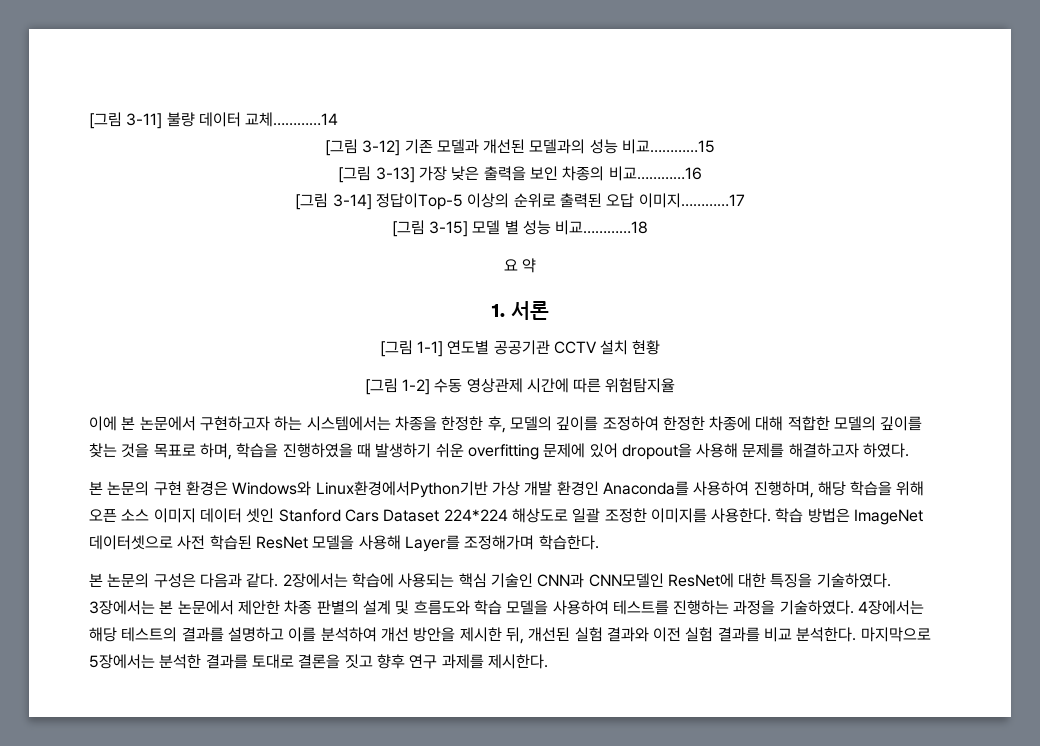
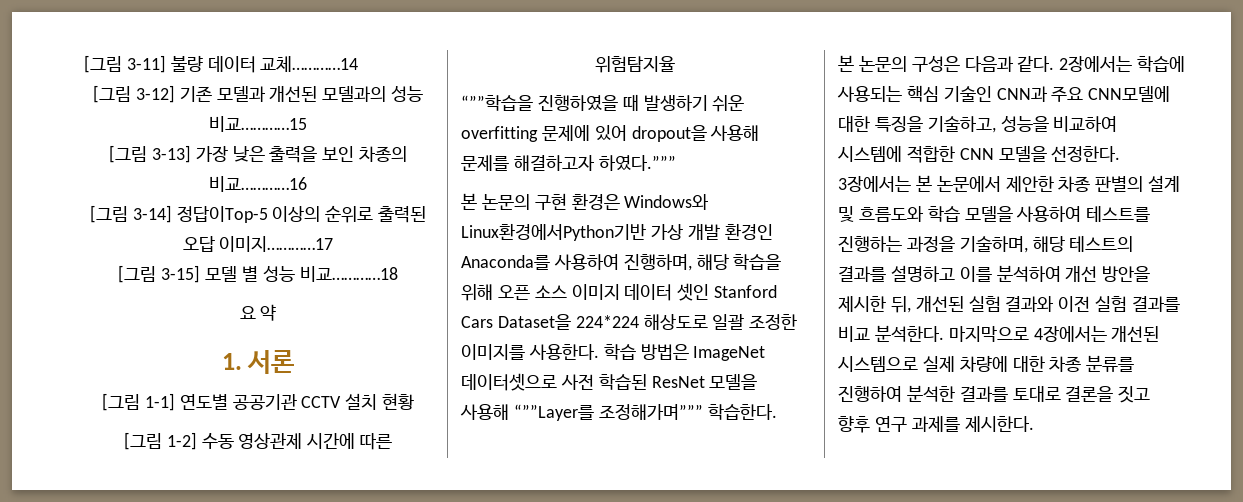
- 이에 본 논문에서 구현하고자 하는 시스템에서는 차종을 한정한 후, 모델의 깊이를 조정하여 한정한 차종에 대해 적합한 모델의 깊이를 찾는 것을 목표로 하며, 학습을 진행하였을 때 발생하기 쉬운 overfitting 문제에 있어 dropout을 사용해 문제를 해결하고자 하였다.
+ “””학습을 진행하였을 때 발생하기 쉬운 overfitting 문제에 있어 dropout을 사용해 문제를 해결하고자 하였다.”””
- 본 논문의 구현 환경은 Windows와 Linux환경에서Python기반 가상 개발 환경인 Anaconda를 사용하여 진행하며, 해당 학습을 위해 오픈 소스 이미지 데이터 셋인 Stanford Cars Dataset 224*224 해상도로 일괄 조정한 이미지를 사용한다.
+ 본 논문의 구현 환경은 Windows와 Linux환경에서Python기반 가상 개발 환경인 Anaconda를 사용하여 진행하며, 해당 학습을 위해 오픈 소스 이미지 데이터 셋인 Stanford Cars Dataset을 224*224 해상도로 일괄 조정한 이미지를 사용한다.
- 학습 방법은 ImageNet 데이터셋으로 사전 학습된 ResNet 모델을 사용해 Layer를 조정해가며 학습한다.
+ 학습 방법은 ImageNet 데이터셋으로 사전 학습된 ResNet 모델을 사용해 “””Layer를 조정해가며””” 학습한다.
- 2장에서는 학습에 사용되는 핵심 기술인 CNN과 CNN모델인 ResNet에 대한 특징을 기술하였다.
+ 2장에서는 학습에 사용되는 핵심 기술인 CNN과 주요 CNN모델에 대한 특징을 기술하고, 성능을 비교하여 시스템에 적합한 CNN 모델을 선정한다.
- 3장에서는 본 논문에서 제안한 차종 판별의 설계 및 흐름도와 학습 모델을 사용하여 테스트를 진행하는 과정을 기술하였다. 4장에서는 해당 테스트의 결과를 설명하고 이를 분석하여 개선 방안을 제시한 뒤, 개선된 실험 결과와 이전 실험 결과를 비교 분석한다.
+ 3장에서는 본 논문에서 제안한 차종 판별의 설계 및 흐름도와 학습 모델을 사용하여 테스트를 진행하는 과정을 기술하며, 해당 테스트의 결과를 설명하고 이를 분석하여 개선 방안을 제시한 뒤, 개선된 실험 결과와 이전 실험 결과를 비교 분석한다.
- 마지막으로 5장에서는 분석한 결과를 토대로 결론을 짓고 향후 연구 과제를 제시한다.
+ 마지막으로 4장에서는 개선된 시스템으로 실제 차량에 대한 차종 분류를 진행하여 분석한 결과를 토대로 결론을 짓고 향후 연구 과제를 제시한다.

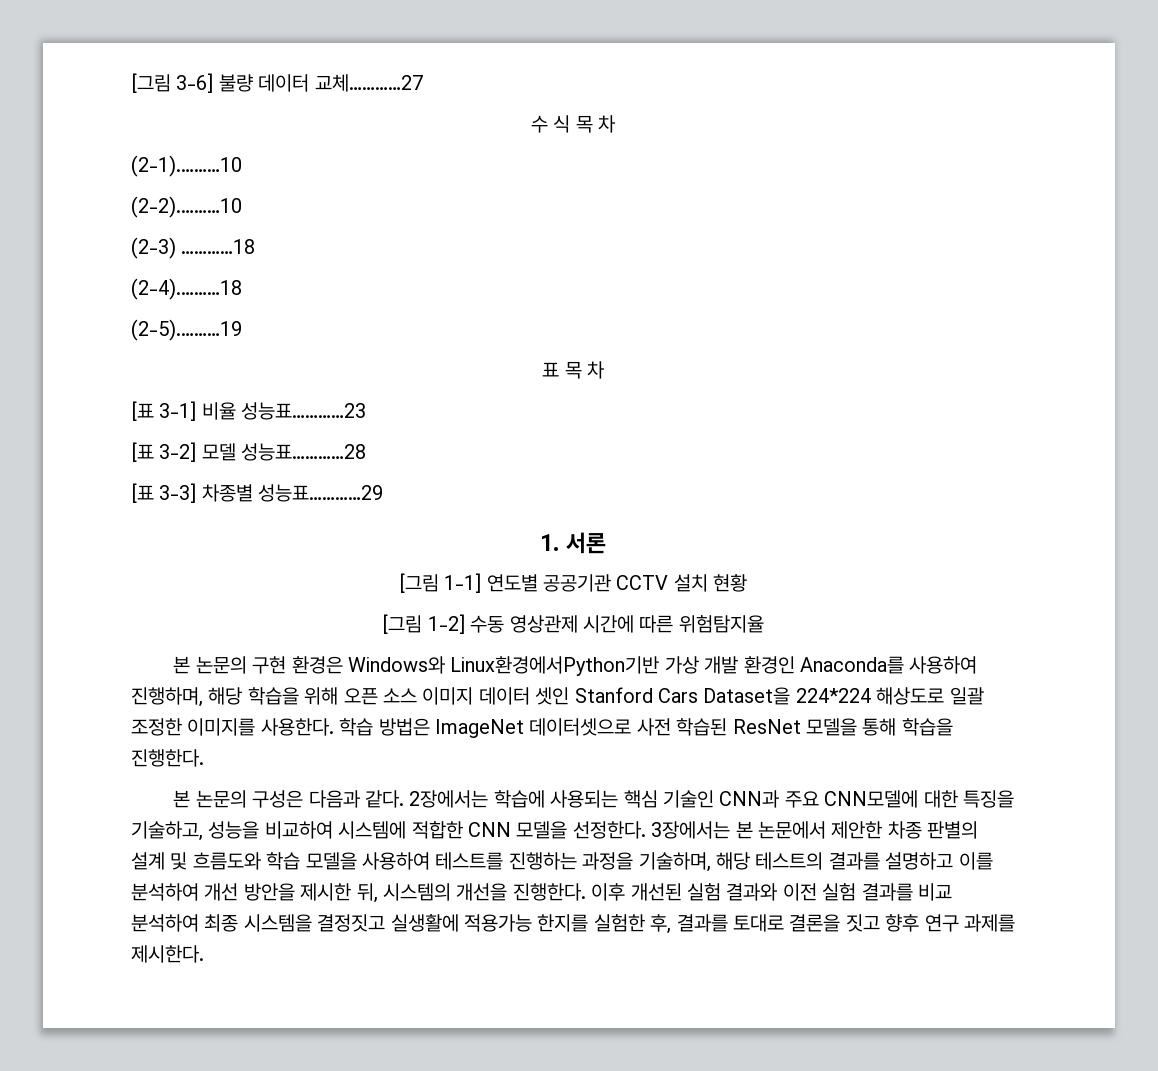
- [그림 3-11] 불량 데이터 교체…………14
- [그림 3-12] 기존 모델과 개선된 모델과의 성능 비교…………15
- [그림 3-13] 가장 낮은 출력을 보인 차종의 비교…………16
- [그림 3-14] 정답이Top-5 이상의 순위로 출력된 오답 이미지…………17
- [그림 3-15] 모델 별 성능 비교…………18
- 요 약
+ [그림 3-6] 불량 데이터 교체…………27
+ 수 식 목 차
+ (2-1).………10
+ (2-2).………10
+ (2-3) …………18
+ (2-4).………18
+ (2-5).………19
+ 표 목 차
+ [표 3-1] 비율 성능표…………23
+ [표 3-2] 모델 성능표…………28
+ [표 3-3] 차종별 성능표…………29
- “””학습을 진행하였을 때 발생하기 쉬운 overfitting 문제에 있어 dropout을 사용해 문제를 해결하고자 하였다.”””
- 학습 방법은 ImageNet 데이터셋으로 사전 학습된 ResNet 모델을 사용해 “””Layer를 조정해가며””” 학습한다.
+ 학습 방법은 ImageNet 데이터셋으로 사전 학습된 ResNet 모델을 통해 학습을 진행한다.
- 3장에서는 본 논문에서 제안한 차종 판별의 설계 및 흐름도와 학습 모델을 사용하여 테스트를 진행하는 과정을 기술하며, 해당 테스트의 결과를 설명하고 이를 분석하여 개선 방안을 제시한 뒤, 개선된 실험 결과와 이전 실험 결과를 비교 분석한다. 마지막으로 4장에서는 개선된 시스템으로 실제 차량에 대한 차종 분류를 진행하여 분석한 결과를 토대로 결론을 짓고 향후 연구 과제를 제시한다.
+ 3장에서는 본 논문에서 제안한 차종 판별의 설계 및 흐름도와 학습 모델을 사용하여 테스트를 진행하는 과정을 기술하며, 해당 테스트의 결과를 설명하고 이를 분석하여 개선 방안을 제시한 뒤, 시스템의 개선을 진행한다. 이후 개선된 실험 결과와 이전 실험 결과를 비교 분석하여 최종 시스템을 결정짓고 실생활에 적용가능 한지를 실험한 후, 결과를 토대로 결론을 짓고 향후 연구 과제를 제시한다.

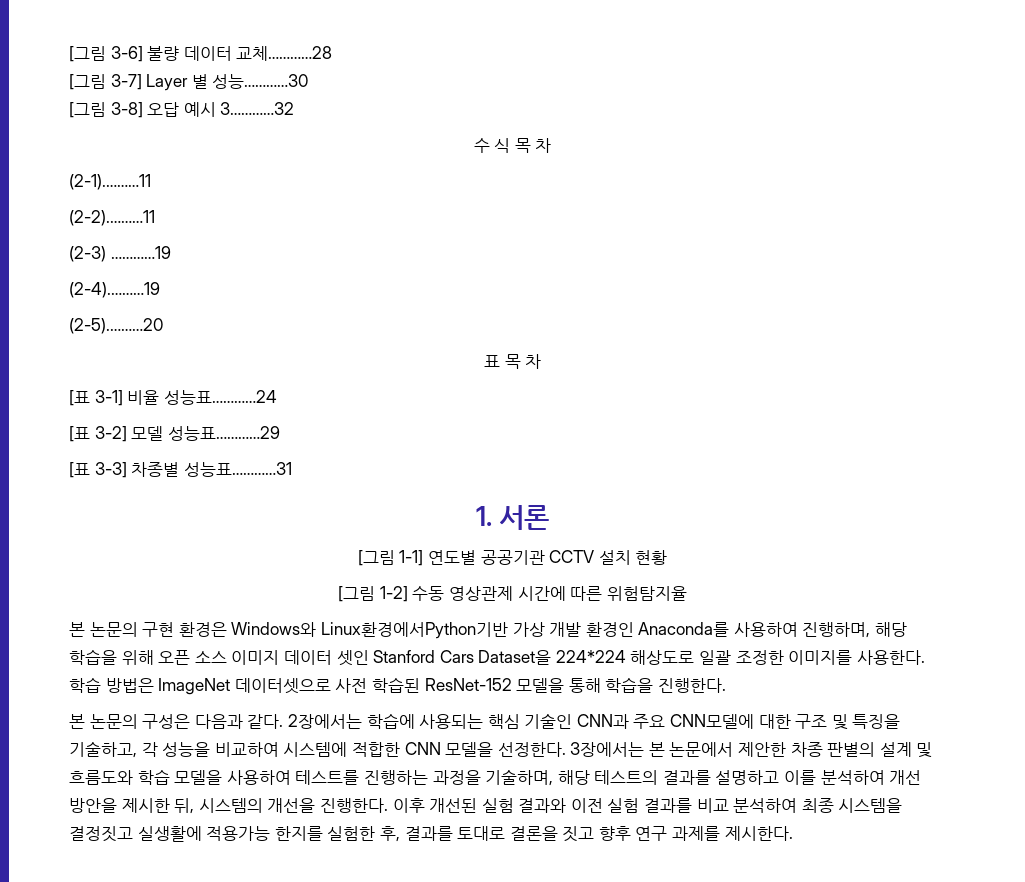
- [그림 3-6] 불량 데이터 교체…………27
+ [그림 3-6] 불량 데이터 교체…………28
+ [그림 3-7] Layer 별 성능…………30
+ [그림 3-8] 오답 예시 3…………32
- (2-1).………10
- (2-2).………10
+ (2-1).………11
+ (2-2).………11
- (2-3) …………18
- (2-4).………18
- (2-5).………19
+ (2-3) …………19
+ (2-4).………19
+ (2-5).………20
- [표 3-1] 비율 성능표…………23
+ [표 3-1] 비율 성능표…………24
- [표 3-2] 모델 성능표…………28
+ [표 3-2] 모델 성능표…………29
- [표 3-3] 차종별 성능표…………29
+ [표 3-3] 차종별 성능표…………31
- 학습 방법은 ImageNet 데이터셋으로 사전 학습된 ResNet 모델을 통해 학습을 진행한다.
+ 학습 방법은 ImageNet 데이터셋으로 사전 학습된 ResNet-152 모델을 통해 학습을 진행한다.
- 2장에서는 학습에 사용되는 핵심 기술인 CNN과 주요 CNN모델에 대한 특징을 기술하고, 성능을 비교하여 시스템에 적합한 CNN 모델을 선정한다.
+ 2장에서는 학습에 사용되는 핵심 기술인 CNN과 주요 CNN모델에 대한 구조 및 특징을 기술하고, 각 성능을 비교하여 시스템에 적합한 CNN 모델을 선정한다.

